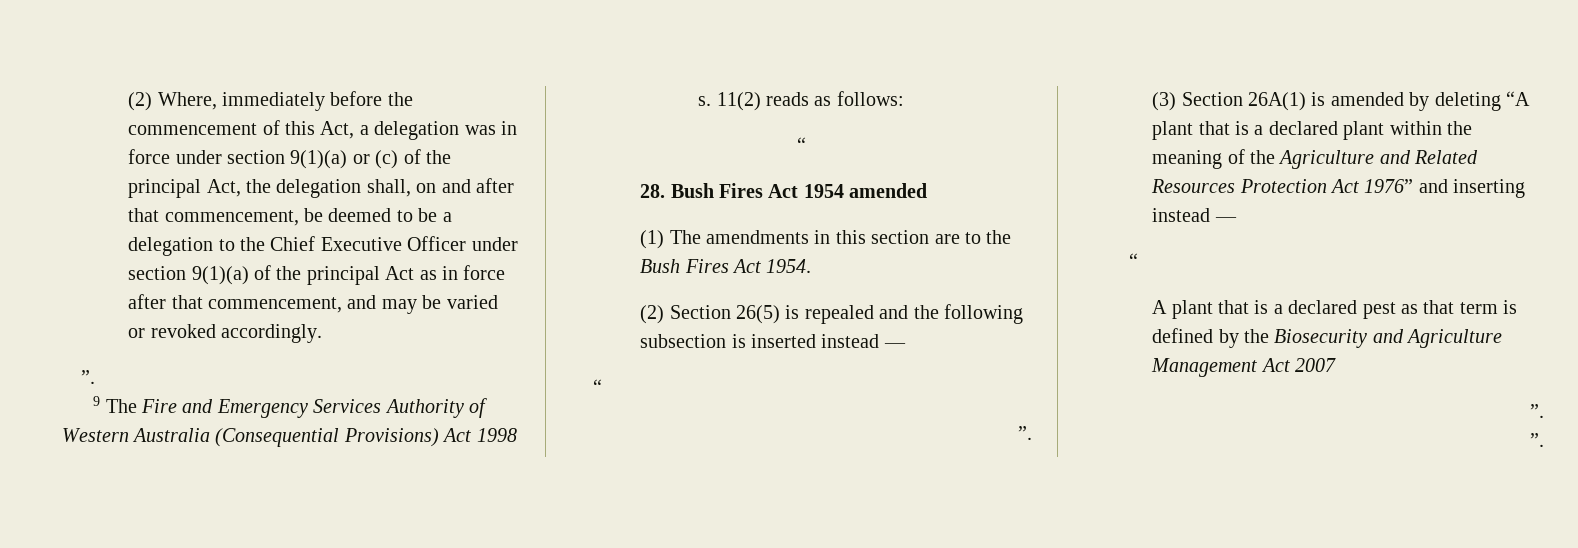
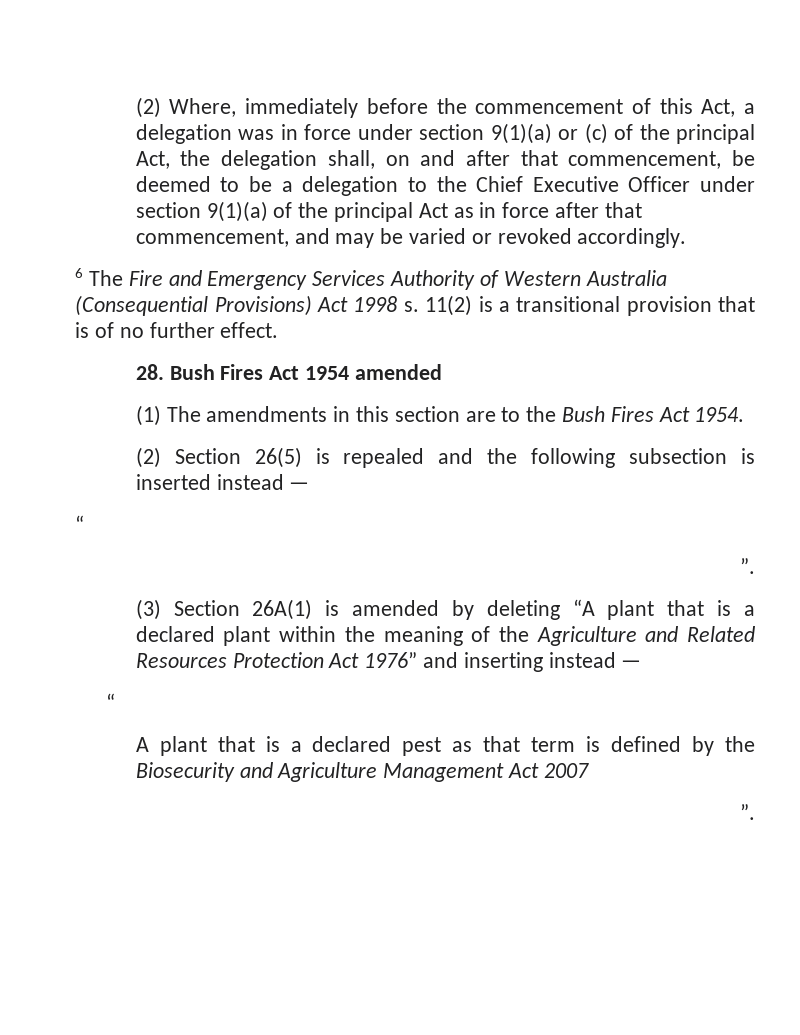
  (2) Where, immediately before the commencement of this Act, a delegation was in force under section 9(1)(a) or (c) of the principal Act, the delegation shall, on and after that commencement, be deemed to be a delegation to the Chief Executive Officer under section 9(1)(a) of the principal Act as in force after that commencement, and may be varied or revoked accordingly.
- ”.
- 9 The Fire and Emergency Services Authority of Western Australia (Consequential Provisions) Act 1998 s.
+ 6 The Fire and Emergency Services Authority of Western Australia (Consequential Provisions) Act 1998 s.
- 11(2) reads as follows:
- “
+ 11(2) is a transitional provision that is of no further effect.
  A plant that is a declared pest as that term is defined by the Biosecurity and Agriculture Management Act 2007
- ”.

